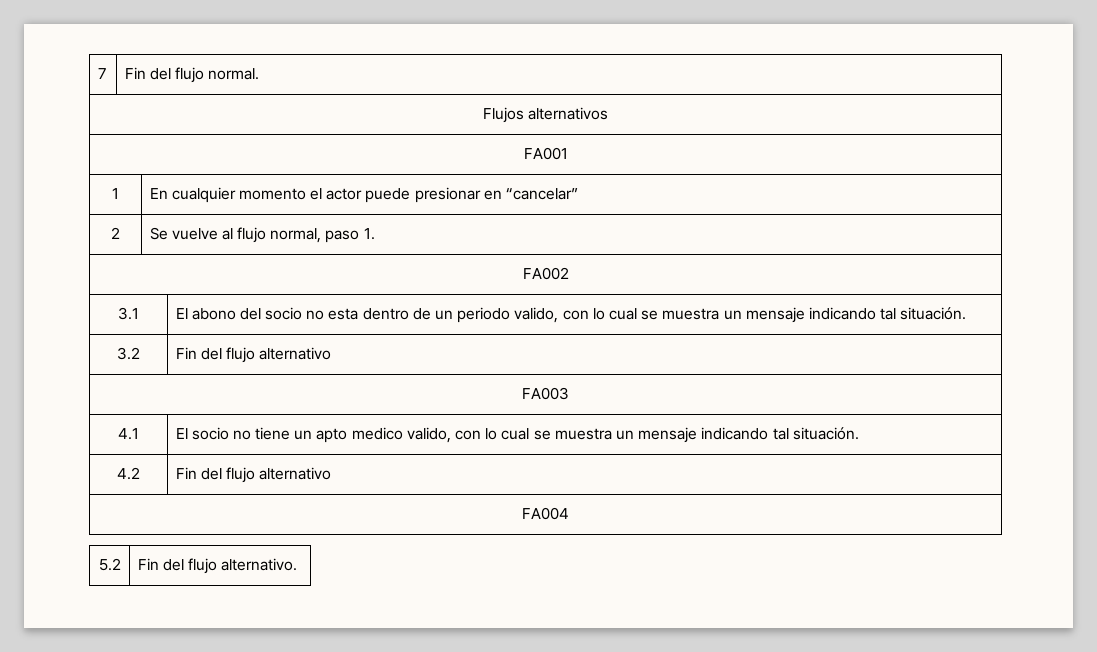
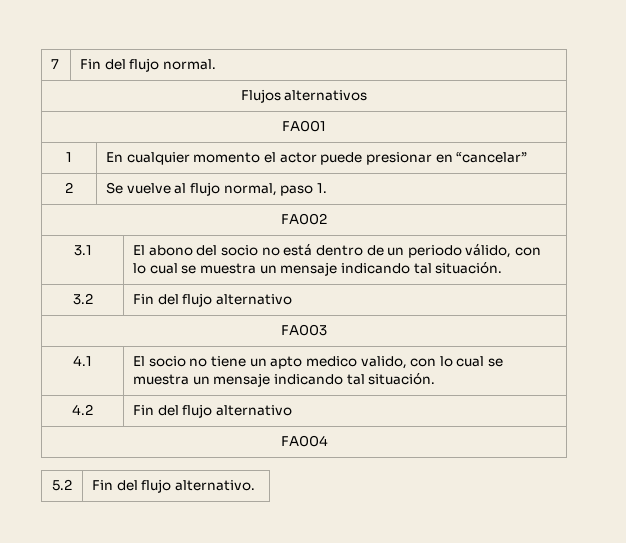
- 3.1 | El abono del socio no esta dentro de un periodo valido, con lo cual se muestra un mensaje indicando tal situación.
+ 3.1 | El abono del socio no está dentro de un periodo válido, con lo cual se muestra un mensaje indicando tal situación.

